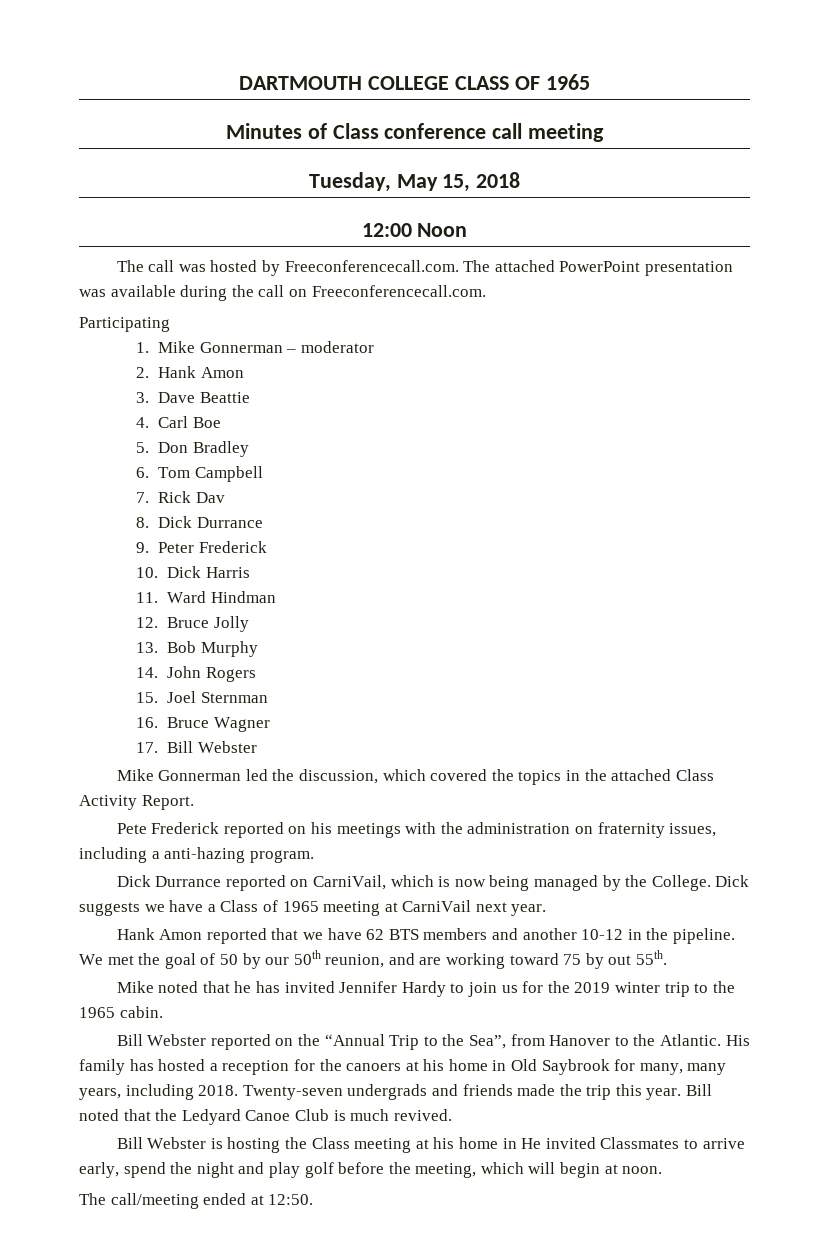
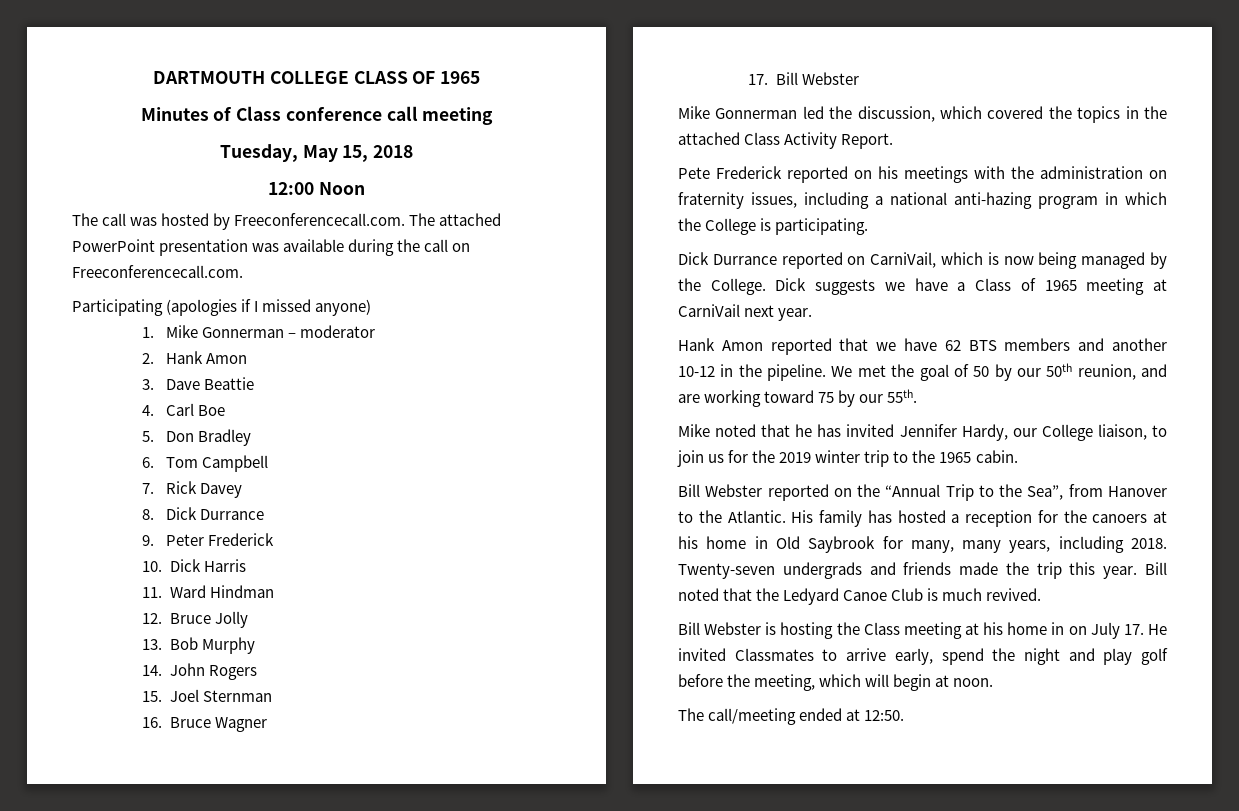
- Participating
+ Participating (apologies if I missed anyone)
- 7. Rick Dav
+ 7. Rick Davey
- Pete Frederick reported on his meetings with the administration on fraternity issues, including a anti-hazing program.
+ Pete Frederick reported on his meetings with the administration on fraternity issues, including a national anti-hazing program in which the College is participating.
- We met the goal of 50 by our 50th reunion, and are working toward 75 by out 55th.
+ We met the goal of 50 by our 50th reunion, and are working toward 75 by our 55th.
- Mike noted that he has invited Jennifer Hardy to join us for the 2019 winter trip to the 1965 cabin.
+ Mike noted that he has invited Jennifer Hardy, our College liaison, to join us for the 2019 winter trip to the 1965 cabin.
- Bill Webster is hosting the Class meeting at his home in He invited Classmates to arrive early, spend the night and play golf before the meeting, which will begin at noon.
+ Bill Webster is hosting the Class meeting at his home in on July 17. He invited Classmates to arrive early, spend the night and play golf before the meeting, which will begin at noon.

